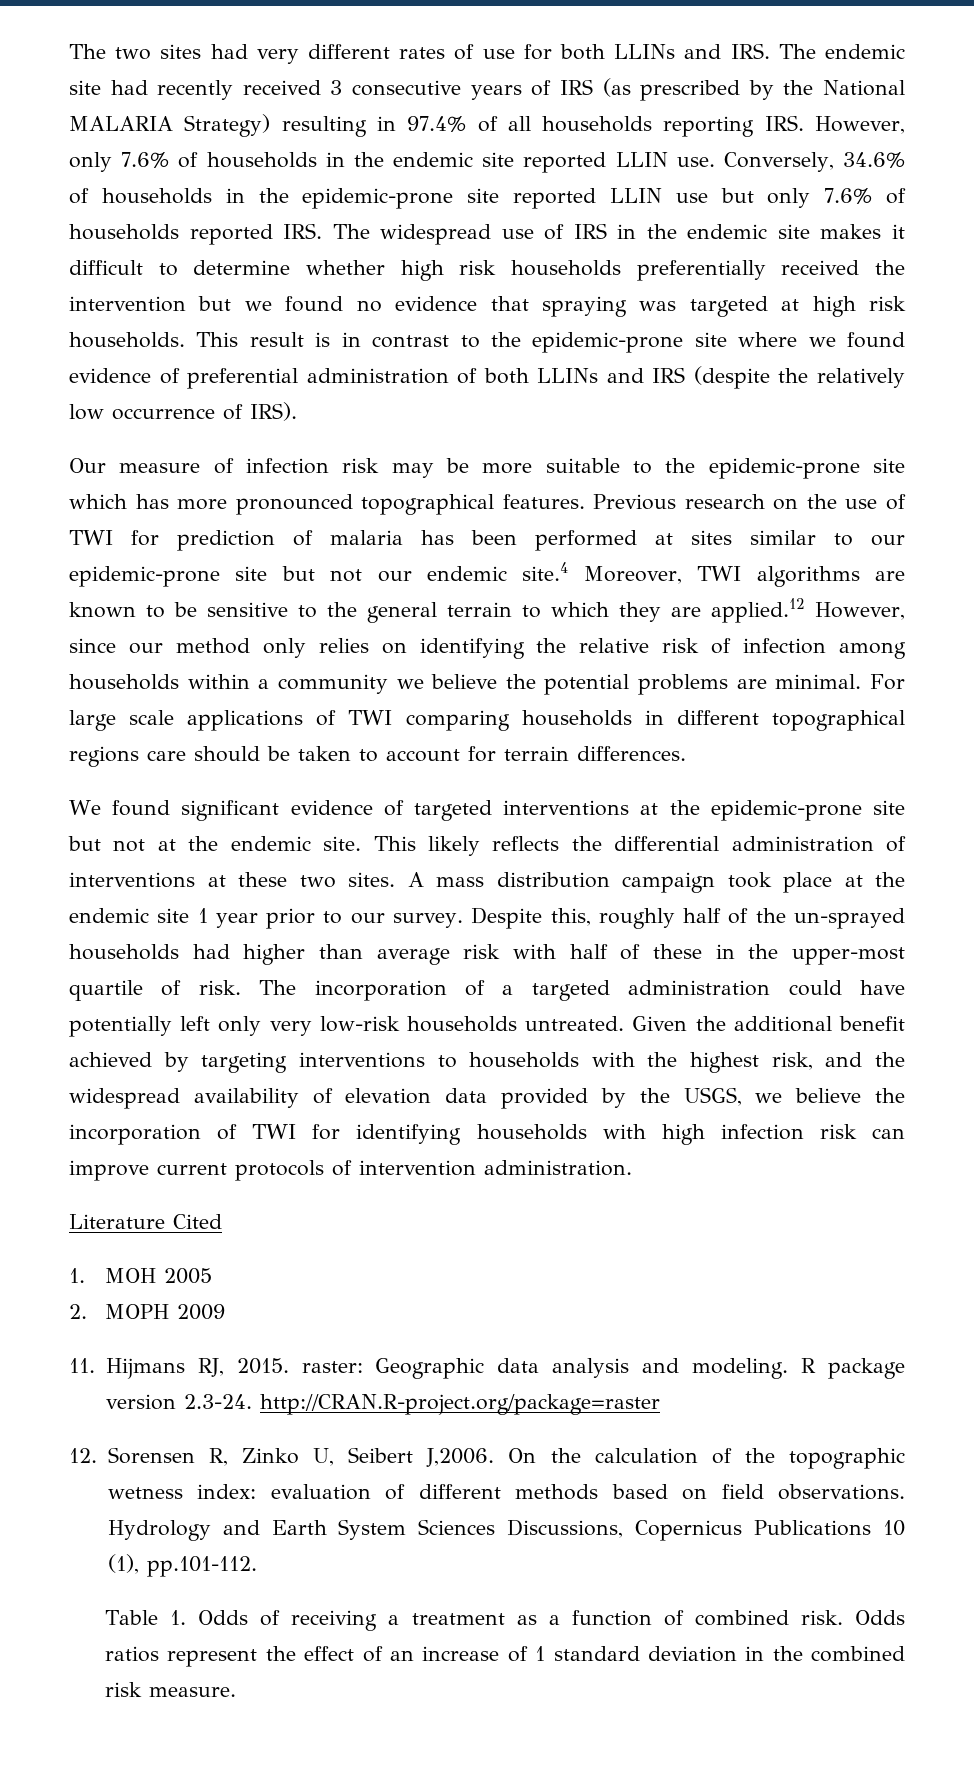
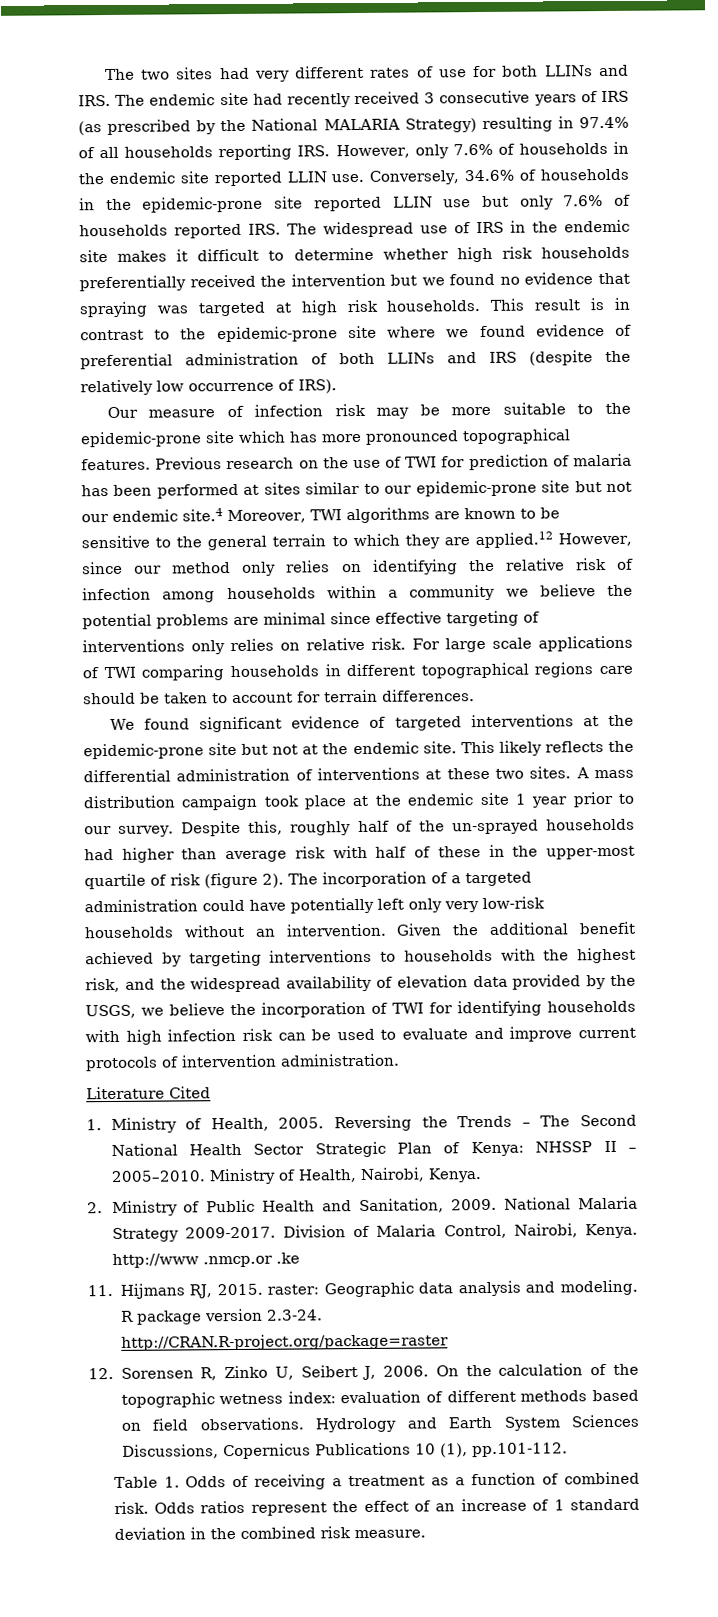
- Previous research on the use of TWI for prediction of malaria has been performed at sites similar to our epidemic-prone site but not our endemic site.4 Moreover, TWI algorithms are known to be sensitive to the general terrain to which they are applied.12 However, since our method only relies on identifying the relative risk of infection among households within a community we believe the potential problems are minimal.
+ Previous research on the use of TWI for prediction of malaria has been performed at sites similar to our epidemic-prone site but not our endemic site.4 Moreover, TWI algorithms are known to be sensitive to the general terrain to which they are applied.12 However, since our method only relies on identifying the relative risk of infection among households within a community we believe the potential problems are minimal since effective targeting of interventions only relies on relative risk.
- Despite this, roughly half of the un-sprayed households had higher than average risk with half of these in the upper-most quartile of risk.
+ Despite this, roughly half of the un-sprayed households had higher than average risk with half of these in the upper-most quartile of risk (figure 2).
- The incorporation of a targeted administration could have potentially left only very low-risk households untreated.
+ The incorporation of a targeted administration could have potentially left only very low-risk households without an intervention.
- Given the additional benefit achieved by targeting interventions to households with the highest risk, and the widespread availability of elevation data provided by the USGS, we believe the incorporation of TWI for identifying households with high infection risk can improve current protocols of intervention administration.
+ Given the additional benefit achieved by targeting interventions to households with the highest risk, and the widespread availability of elevation data provided by the USGS, we believe the incorporation of TWI for identifying households with high infection risk can be used to evaluate and improve current protocols of intervention administration.
- 1. MOH 2005
- 2. MOPH 2009
+ 1. Ministry of Health, 2005. Reversing the Trends – The Second National Health Sector Strategic Plan of Kenya: NHSSP II – 2005–2010. Ministry of Health, Nairobi, Kenya.
+ 2. Ministry of Public Health and Sanitation, 2009. National Malaria Strategy 2009-2017. Division of Malaria Control, Nairobi, Kenya. http://www .nmcp.or .ke
- 12. Sorensen R, Zinko U, Seibert J,2006.
+ 12. Sorensen R, Zinko U, Seibert J, 2006.

